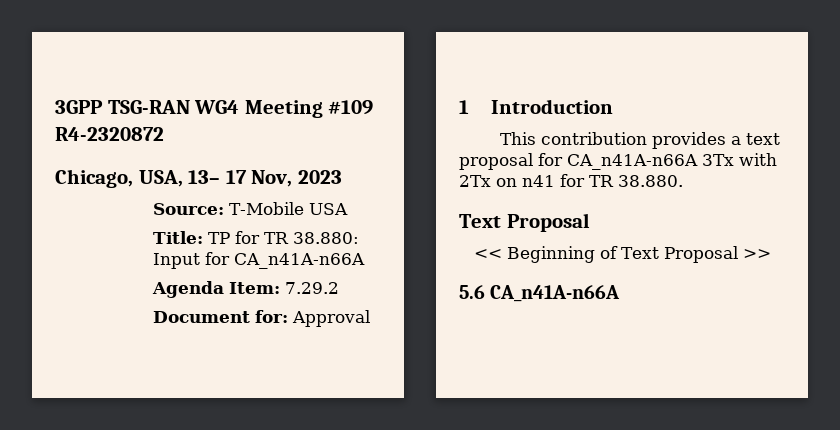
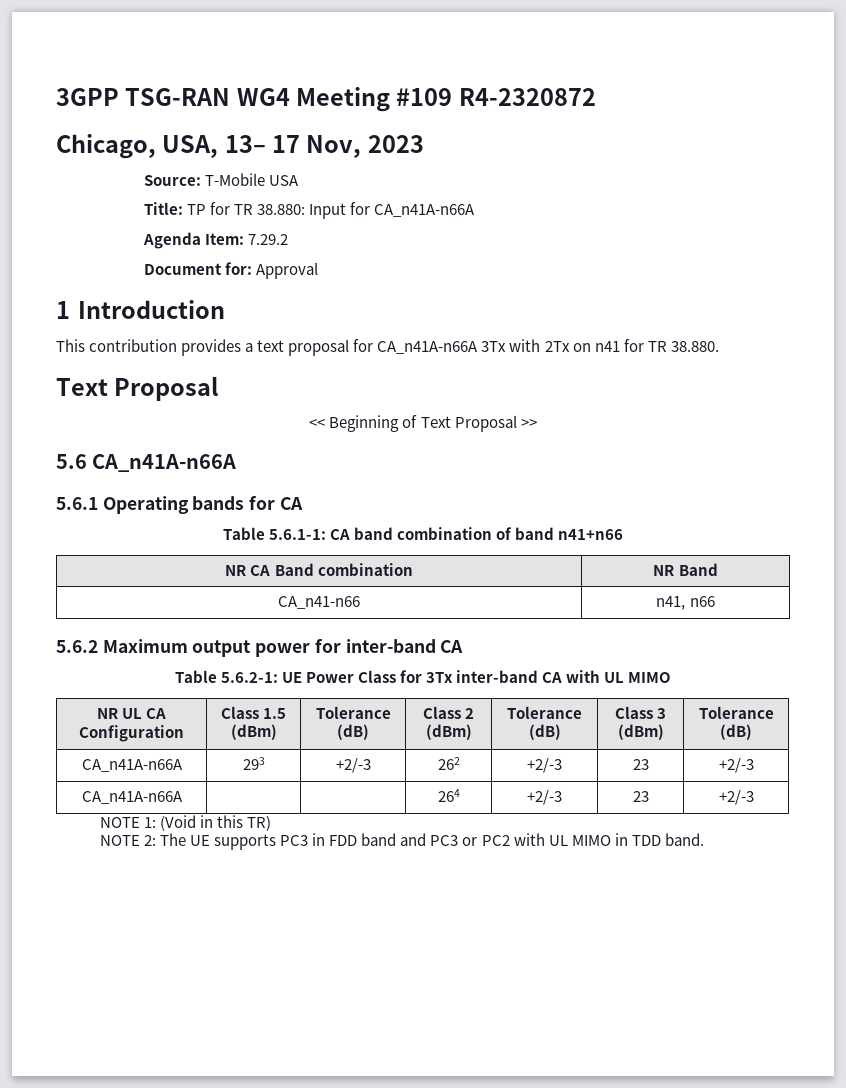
+ 5.6.1 Operating bands for CA
+ Table 5.6.1-1: CA band combination of band n41+n66
+ NR CA Band combination | NR Band
+ CA_n41-n66 | n41, n66
+ 5.6.2 Maximum output power for inter-band CA
+ Table 5.6.2-1: UE Power Class for 3Tx inter-band CA with UL MIMO
+ NR UL CA Configuration | Class 1.5 (dBm) | Tolerance (dB) | Class 2 (dBm) | Tolerance (dB) | Class 3 (dBm) | Tolerance (dB)
+ CA_n41A-n66A | 293 | +2/-3 | 262 | +2/-3 | 23 | +2/-3
+ CA_n41A-n66A | | | 264 | +2/-3 | 23 | +2/-3
+ NOTE 1: (Void in this TR)
+ NOTE 2: The UE supports PC3 in FDD band and PC3 or PC2 with UL MIMO in TDD band.

